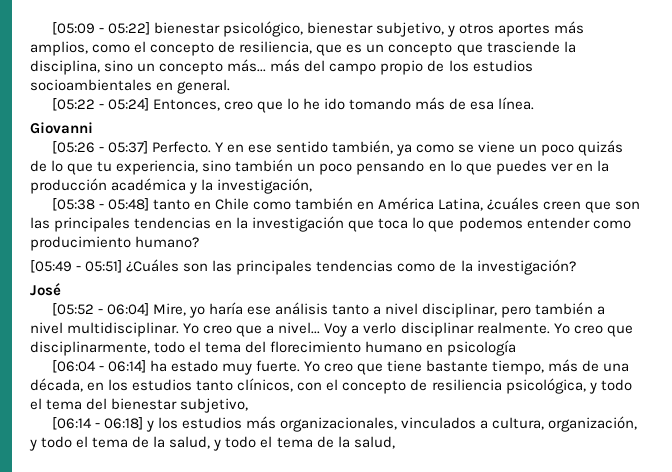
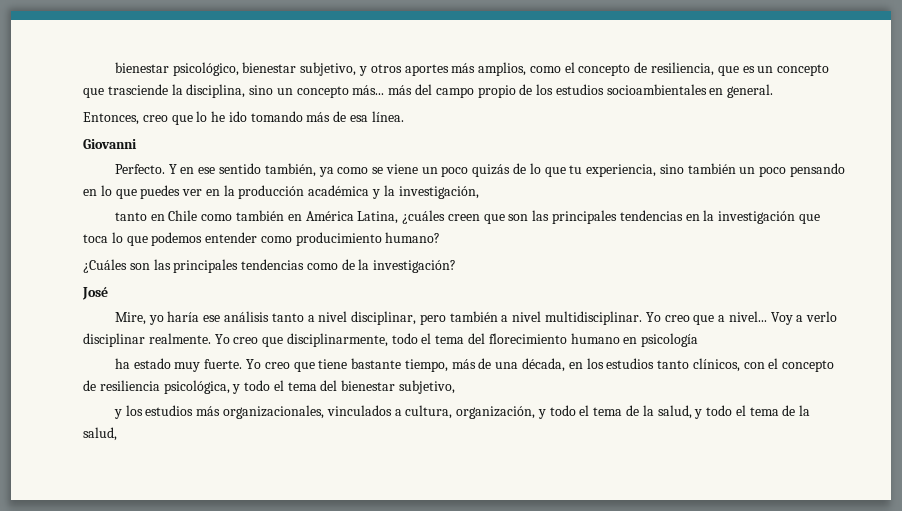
- [05:09 - 05:22] bienestar psicológico, bienestar subjetivo, y otros aportes más amplios, como el concepto de resiliencia, que es un concepto que trasciende la disciplina, sino un concepto más... más del campo propio de los estudios socioambientales en general.
+ bienestar psicológico, bienestar subjetivo, y otros aportes más amplios, como el concepto de resiliencia, que es un concepto que trasciende la disciplina, sino un concepto más... más del campo propio de los estudios socioambientales en general.
- [05:22 - 05:24] Entonces, creo que lo he ido tomando más de esa línea.
+ Entonces, creo que lo he ido tomando más de esa línea.
- [05:26 - 05:37] Perfecto.
+ Perfecto.
- [05:38 - 05:48] tanto en Chile como también en América Latina, ¿cuáles creen que son las principales tendencias en la investigación que toca lo que podemos entender como producimiento humano?
+ tanto en Chile como también en América Latina, ¿cuáles creen que son las principales tendencias en la investigación que toca lo que podemos entender como producimiento humano?
- [05:49 - 05:51] ¿Cuáles son las principales tendencias como de la investigación?
+ ¿Cuáles son las principales tendencias como de la investigación?
- [05:52 - 06:04] Mire, yo haría ese análisis tanto a nivel disciplinar, pero también a nivel multidisciplinar.
+ Mire, yo haría ese análisis tanto a nivel disciplinar, pero también a nivel multidisciplinar.
- [06:04 - 06:14] ha estado muy fuerte.
+ ha estado muy fuerte.
- [06:14 - 06:18] y los estudios más organizacionales, vinculados a cultura, organización, y todo el tema de la salud, y todo el tema de la salud,
+ y los estudios más organizacionales, vinculados a cultura, organización, y todo el tema de la salud, y todo el tema de la salud,

